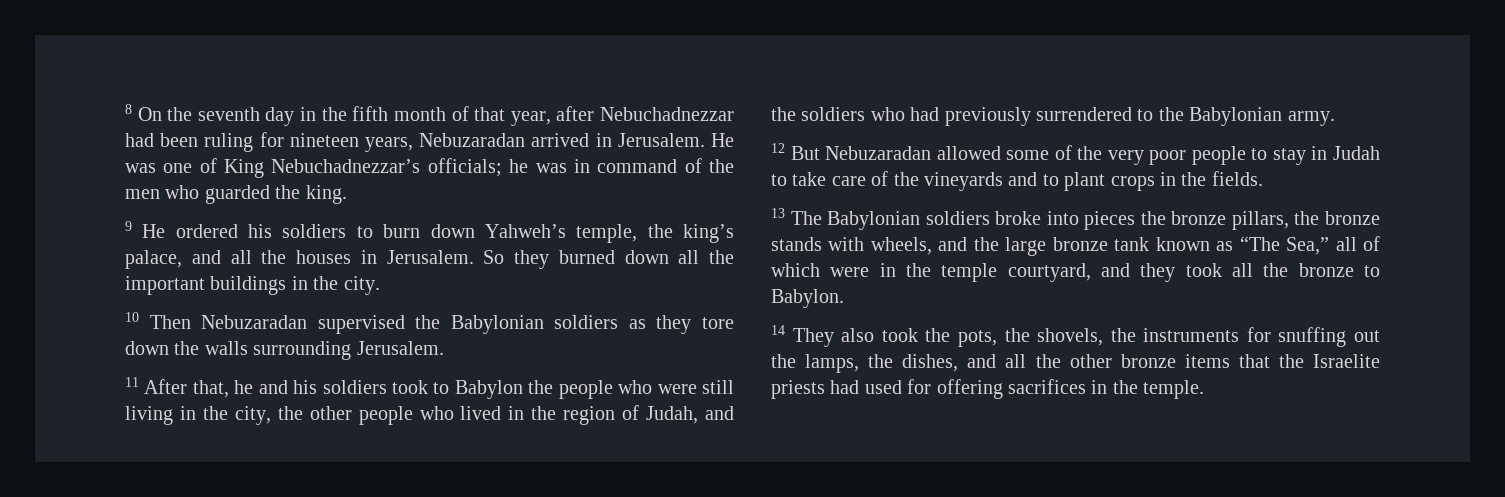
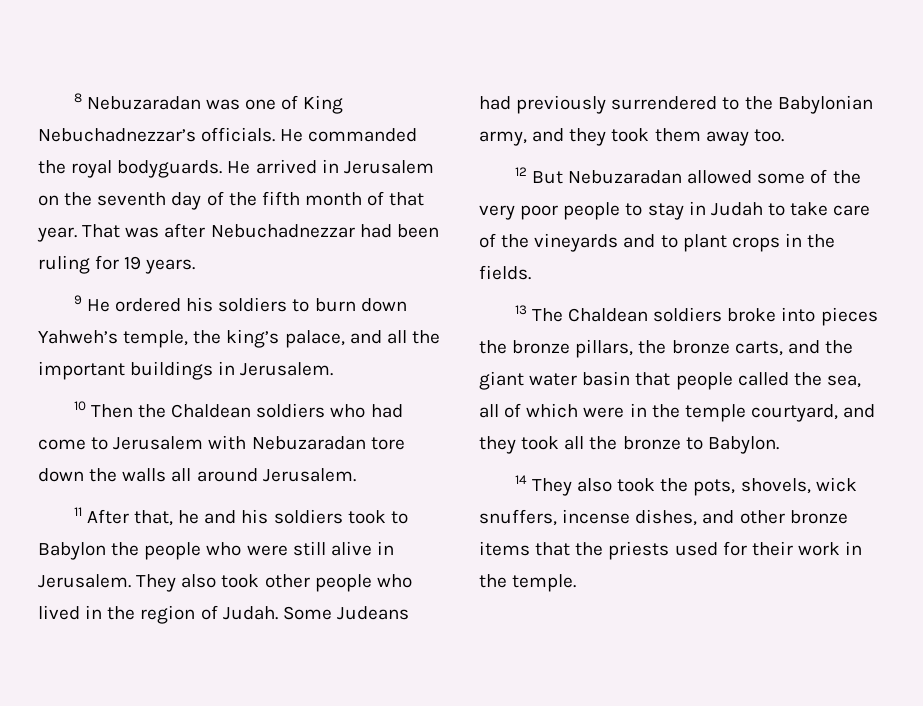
- 8 On the seventh day in the fifth month of that year, after Nebuchadnezzar had been ruling for nineteen years, Nebuzaradan arrived in Jerusalem. He was one of King Nebuchadnezzar’s officials; he was in command of the men who guarded the king.
+ 8 Nebuzaradan was one of King Nebuchadnezzar’s officials. He commanded the royal bodyguards. He arrived in Jerusalem on the seventh day of the fifth month of that year. That was after Nebuchadnezzar had been ruling for 19 years.
- 9 He ordered his soldiers to burn down Yahweh’s temple, the king’s palace, and all the houses in Jerusalem. So they burned down all the important buildings in the city.
+ 9 He ordered his soldiers to burn down Yahweh’s temple, the king’s palace, and all the important buildings in Jerusalem.
- 10 Then Nebuzaradan supervised the Babylonian soldiers as they tore down the walls surrounding Jerusalem.
+ 10 Then the Chaldean soldiers who had come to Jerusalem with Nebuzaradan tore down the walls all around Jerusalem.
- 11 After that, he and his soldiers took to Babylon the people who were still living in the city, the other people who lived in the region of Judah, and the soldiers who had previously surrendered to the Babylonian army.
+ 11 After that, he and his soldiers took to Babylon the people who were still alive in Jerusalem. They also took other people who lived in the region of Judah. Some Judeans had previously surrendered to the Babylonian army, and they took them away too.
- 13 The Babylonian soldiers broke into pieces the bronze pillars, the bronze stands with wheels, and the large bronze tank known as “The Sea,” all of which were in the temple courtyard, and they took all the bronze to Babylon.
+ 13 The Chaldean soldiers broke into pieces the bronze pillars, the bronze carts, and the giant water basin that people called the sea, all of which were in the temple courtyard, and they took all the bronze to Babylon.
- 14 They also took the pots, the shovels, the instruments for snuffing out the lamps, the dishes, and all the other bronze items that the Israelite priests had used for offering sacrifices in the temple.
+ 14 They also took the pots, shovels, wick snuffers, incense dishes, and other bronze items that the priests used for their work in the temple.

